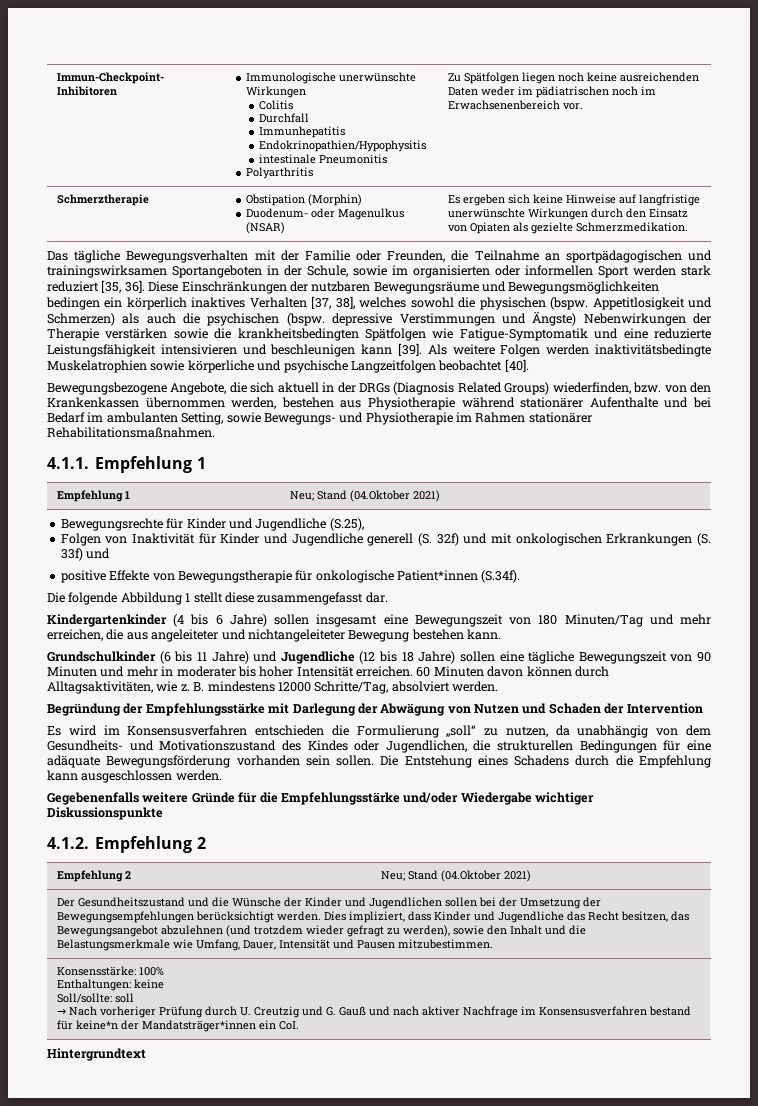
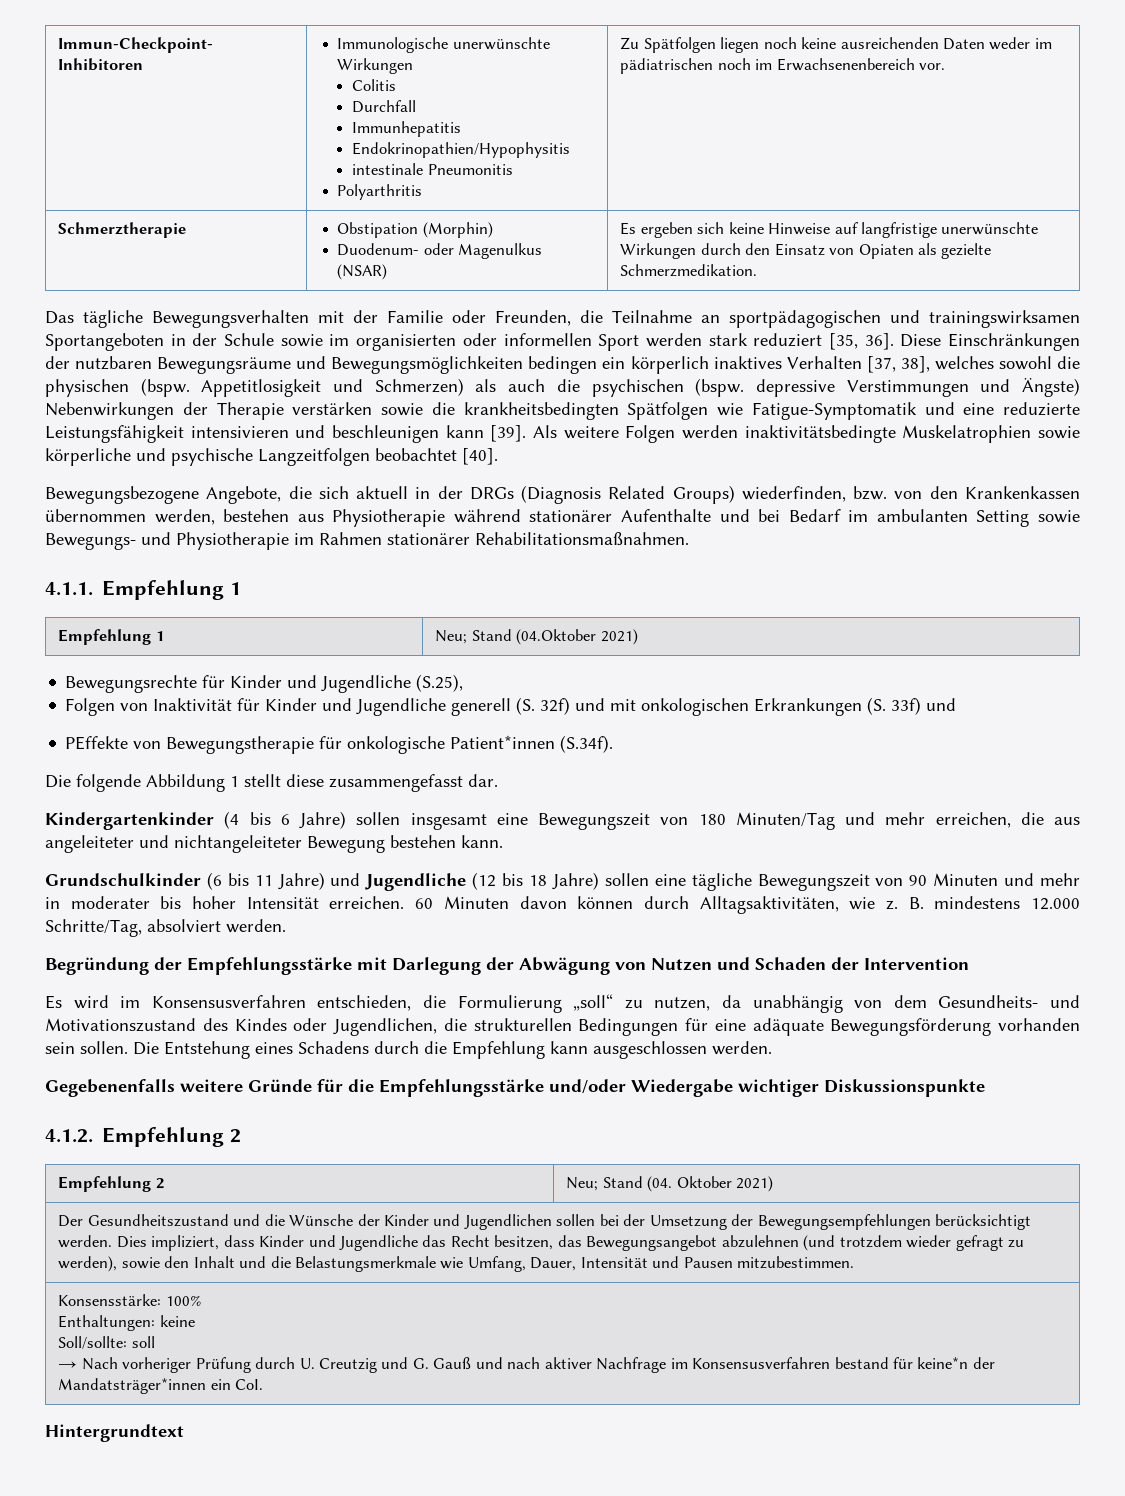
- Das tägliche Bewegungsverhalten mit der Familie oder Freunden, die Teilnahme an sportpädagogischen und trainingswirksamen Sportangeboten in der Schule, sowie im organisierten oder informellen Sport werden stark reduziert [35, 36].
+ Das tägliche Bewegungsverhalten mit der Familie oder Freunden, die Teilnahme an sportpädagogischen und trainingswirksamen Sportangeboten in der Schule sowie im organisierten oder informellen Sport werden stark reduziert [35, 36].
- Bewegungsbezogene Angebote, die sich aktuell in der DRGs (Diagnosis Related Groups) wiederfinden, bzw. von den Krankenkassen übernommen werden, bestehen aus Physiotherapie während stationärer Aufenthalte und bei Bedarf im ambulanten Setting, sowie Bewegungs- und Physiotherapie im Rahmen stationärer Rehabilitationsmaßnahmen.
+ Bewegungsbezogene Angebote, die sich aktuell in der DRGs (Diagnosis Related Groups) wiederfinden, bzw. von den Krankenkassen übernommen werden, bestehen aus Physiotherapie während stationärer Aufenthalte und bei Bedarf im ambulanten Setting sowie Bewegungs- und Physiotherapie im Rahmen stationärer Rehabilitationsmaßnahmen.
- positive Effekte von Bewegungstherapie für onkologische Patient*innen (S.34f).
+ PEffekte von Bewegungstherapie für onkologische Patient*innen (S.34f).
- B. mindestens 12000 Schritte/Tag, absolviert werden.
+ B. mindestens 12.000 Schritte/Tag, absolviert werden.
- Es wird im Konsensusverfahren entschieden die Formulierung „soll“ zu nutzen, da unabhängig von dem Gesundheits- und Motivationszustand des Kindes oder Jugendlichen, die strukturellen Bedingungen für eine adäquate Bewegungsförderung vorhanden sein sollen.
+ Es wird im Konsensusverfahren entschieden, die Formulierung „soll“ zu nutzen, da unabhängig von dem Gesundheits- und Motivationszustand des Kindes oder Jugendlichen, die strukturellen Bedingungen für eine adäquate Bewegungsförderung vorhanden sein sollen.
- Empfehlung 2 | Neu; Stand (04.Oktober 2021)
+ Empfehlung 2 | Neu; Stand (04. Oktober 2021)

